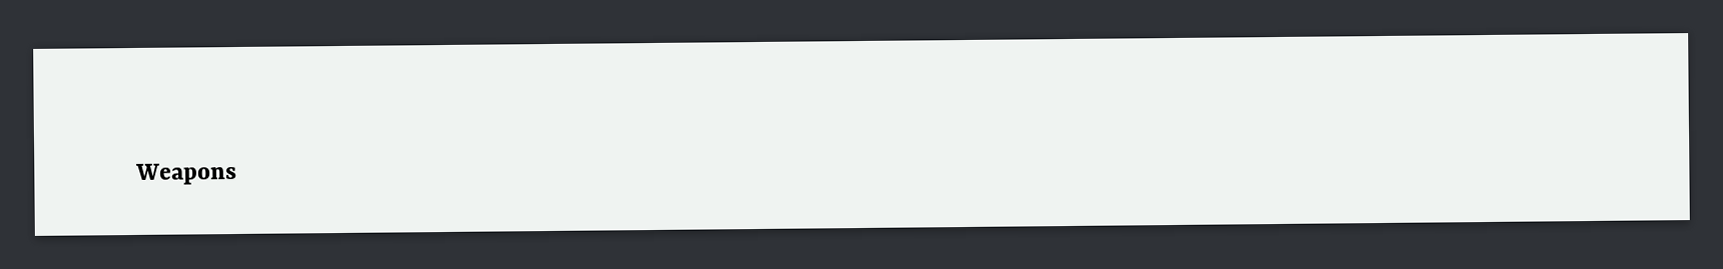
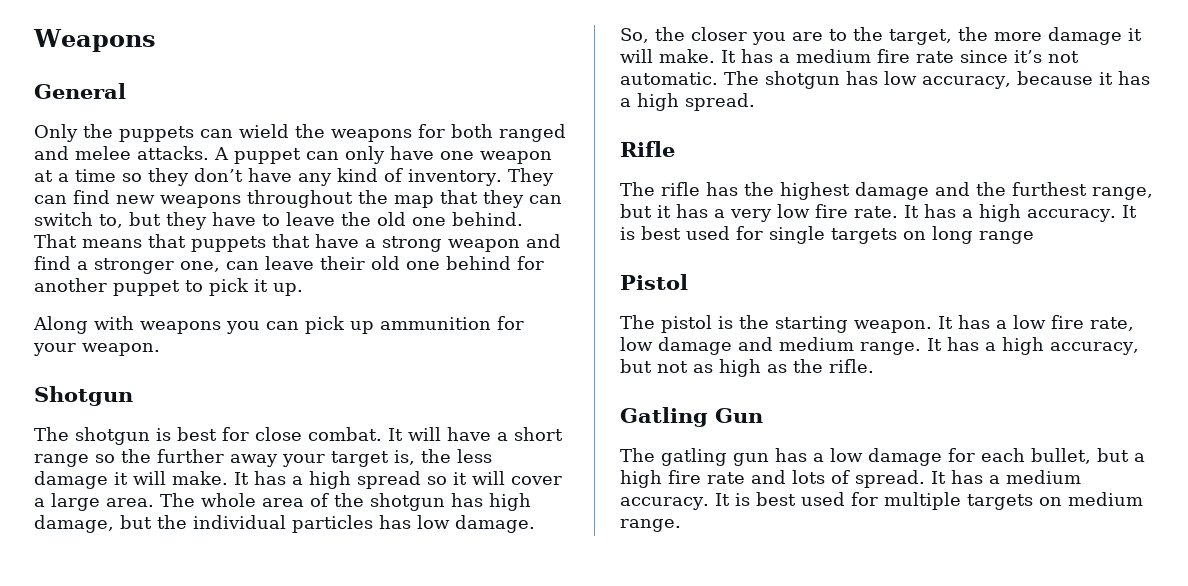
+ General
+ Only the puppets can wield the weapons for both ranged and melee attacks. A puppet can only have one weapon at a time so they don’t have any kind of inventory. They can find new weapons throughout the map that they can switch to, but they have to leave the old one behind. That means that puppets that have a strong weapon and find a stronger one, can leave their old one behind for another puppet to pick it up.
+ Along with weapons you can pick up ammunition for your weapon.
+ Shotgun
+ The shotgun is best for close combat. It will have a short range so the further away your target is, the less damage it will make. It has a high spread so it will cover a large area. The whole area of the shotgun has high damage, but the individual particles has low damage. So, the closer you are to the target, the more damage it will make. It has a medium fire rate since it’s not automatic. The shotgun has low accuracy, because it has a high spread.
+ Rifle
+ The rifle has the highest damage and the furthest range, but it has a very low fire rate. It has a high accuracy. It is best used for single targets on long range
+ Pistol
+ The pistol is the starting weapon. It has a low fire rate, low damage and medium range. It has a high accuracy, but not as high as the rifle.
+ Gatling Gun
+ The gatling gun has a low damage for each bullet, but a high fire rate and lots of spread. It has a medium accuracy. It is best used for multiple targets on medium range.

